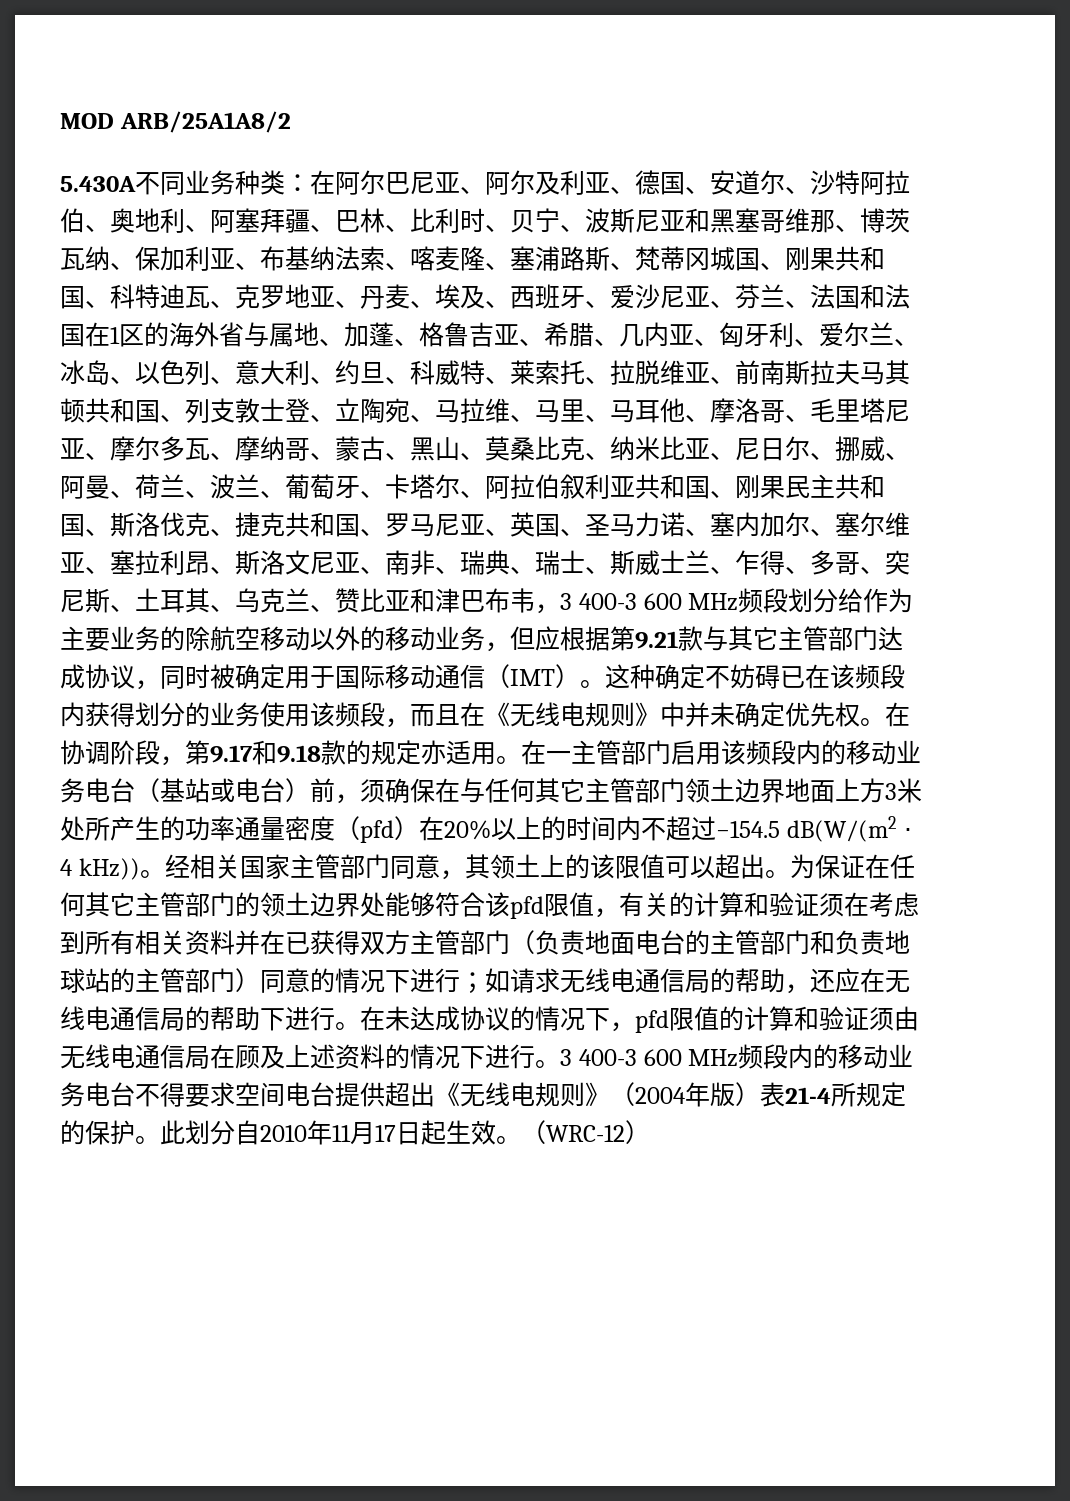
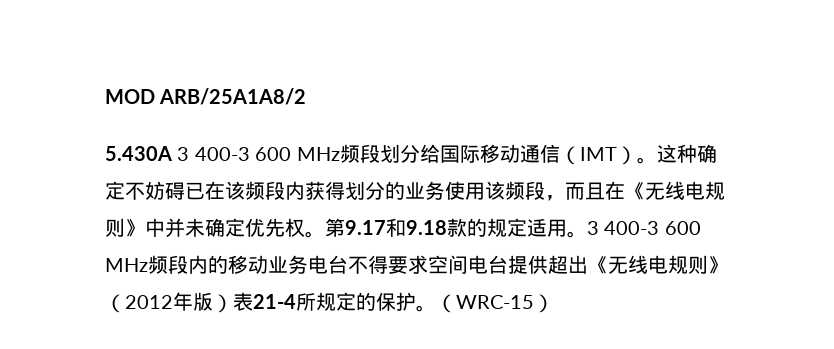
- 5.430A不同业务种类：在阿尔巴尼亚、阿尔及利亚、德国、安道尔、沙特阿拉伯、奥地利、阿塞拜疆、巴林、比利时、贝宁、波斯尼亚和黑塞哥维那、博茨瓦纳、保加利亚、布基纳法索、喀麦隆、塞浦路斯、梵蒂冈城国、刚果共和国、科特迪瓦、克罗地亚、丹麦、埃及、西班牙、爱沙尼亚、芬兰、法国和法国在1区的海外省与属地、加蓬、格鲁吉亚、希腊、几内亚、匈牙利、爱尔兰、冰岛、以色列、意大利、约旦、科威特、莱索托、拉脱维亚、前南斯拉夫马其顿共和国、列支敦士登、立陶宛、马拉维、马里、马耳他、摩洛哥、毛里塔尼亚、摩尔多瓦、摩纳哥、蒙古、黑山、莫桑比克、纳米比亚、尼日尔、挪威、阿曼、荷兰、波兰、葡萄牙、卡塔尔、阿拉伯叙利亚共和国、刚果民主共和国、斯洛伐克、捷克共和国、罗马尼亚、英国、圣马力诺、塞内加尔、塞尔维亚、塞拉利昂、斯洛文尼亚、南非、瑞典、瑞士、斯威士兰、乍得、多哥、突尼斯、土耳其、乌克兰、赞比亚和津巴布韦，3 400-3 600 MHz频段划分给作为主要业务的除航空移动以外的移动业务，但应根据第9.21款与其它主管部门达成协议，同时被确定用于国际移动通信（IMT）。
+ 5.430A 3 400-3 600 MHz频段划分给国际移动通信（IMT）。
- 在协调阶段，第9.17和9.18款的规定亦适用。在一主管部门启用该频段内的移动业务电台（基站或电台）前，须确保在与任何其它主管部门领土边界地面上方3米处所产生的功率通量密度（pfd）在20%以上的时间内不超过−154.5 dB(W/(m2 ⋅ 4 kHz))。经相关国家主管部门同意，其领土上的该限值可以超出。为保证在任何其它主管部门的领土边界处能够符合该pfd限值，有关的计算和验证须在考虑到所有相关资料并在已获得双方主管部门（负责地面电台的主管部门和负责地球站的主管部门）同意的情况下进行；如请求无线电通信局的帮助，还应在无线电通信局的帮助下进行。在未达成协议的情况下，pfd限值的计算和验证须由无线电通信局在顾及上述资料的情况下进行。
+ 第9.17和9.18款的规定适用。
- 3 400-3 600 MHz频段内的移动业务电台不得要求空间电台提供超出《无线电规则》（2004年版）表21-4所规定的保护。
+ 3 400-3 600 MHz频段内的移动业务电台不得要求空间电台提供超出《无线电规则》（2012年版）表21-4所规定的保护。
- 此划分自2010年11月17日起生效。（WRC-12）
+ （WRC-15）

